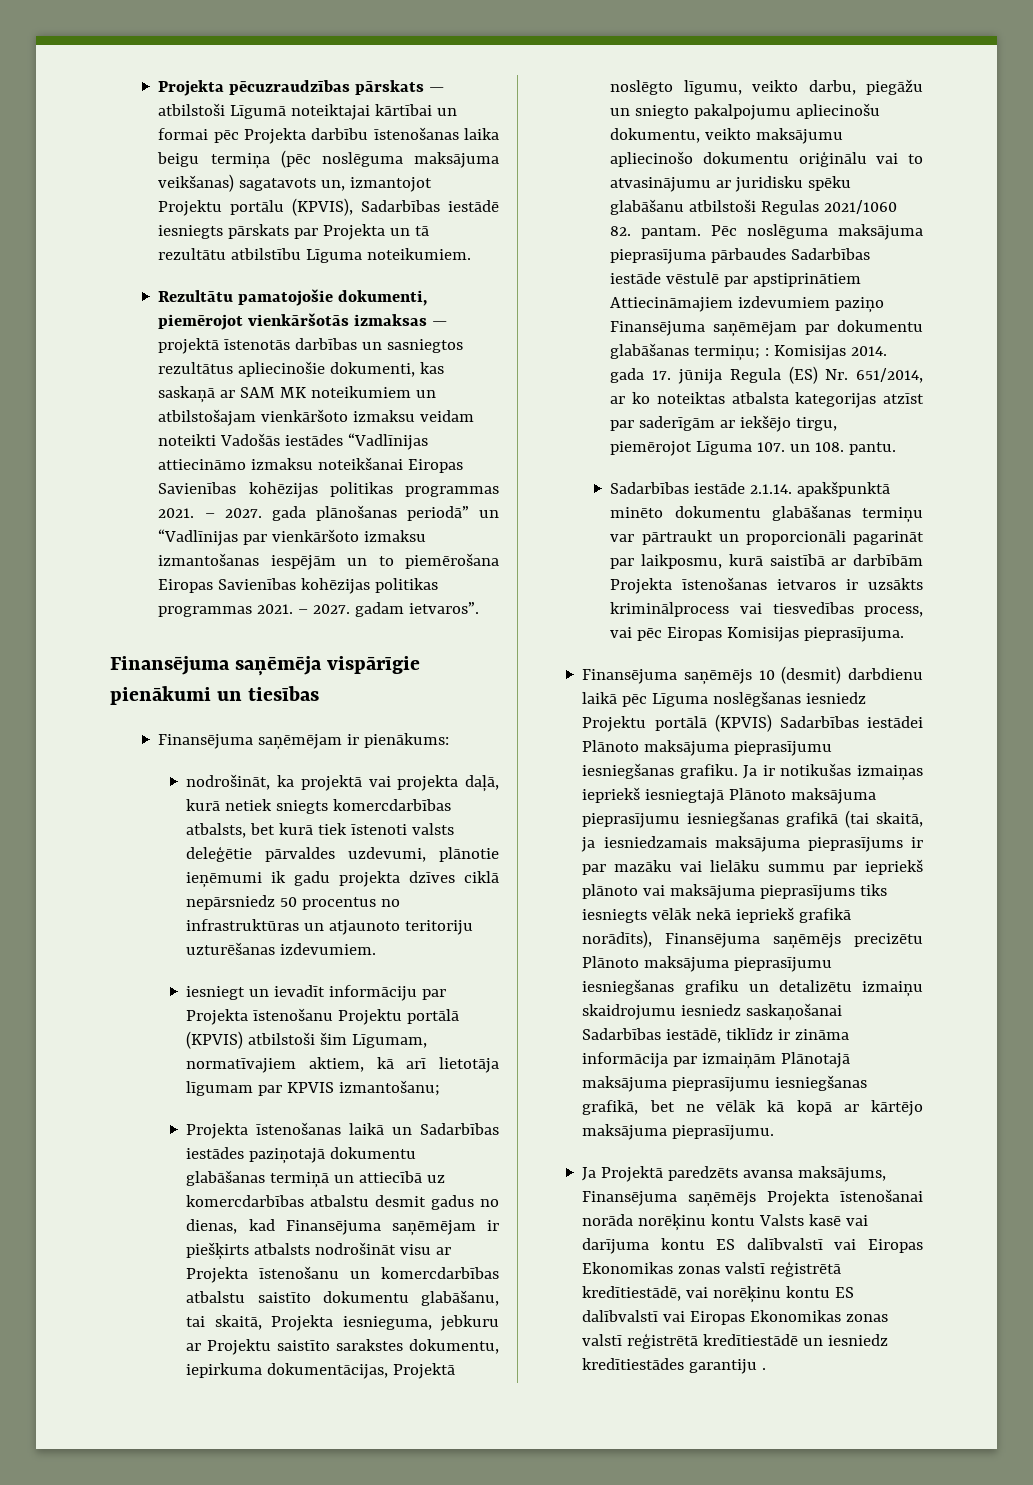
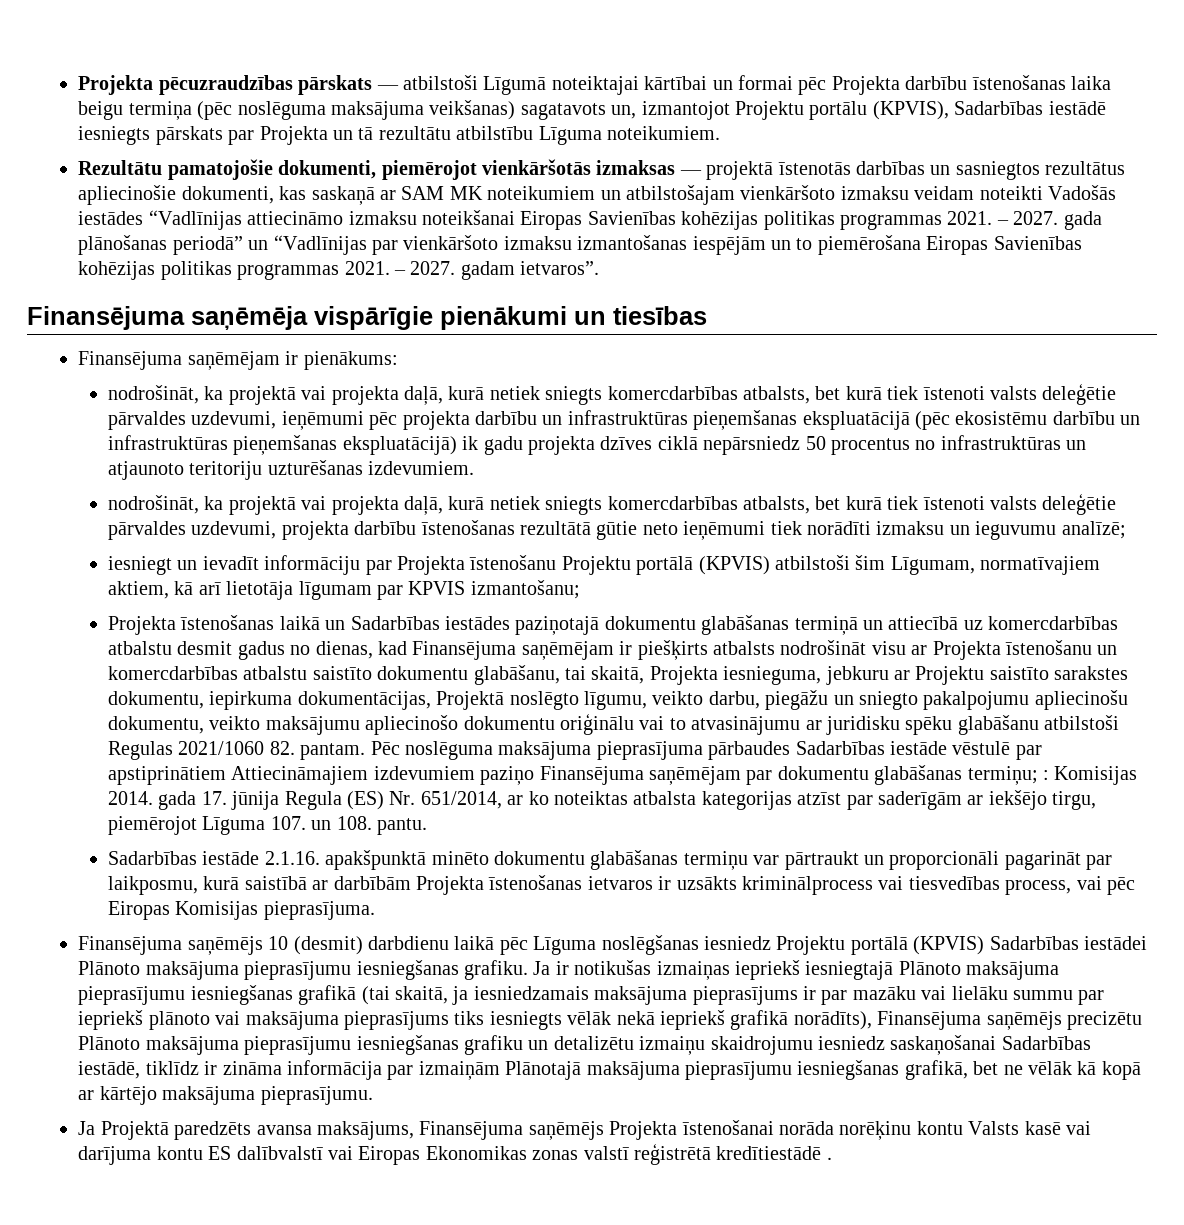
- nodrošināt, ka projektā vai projekta daļā, kurā netiek sniegts komercdarbības atbalsts, bet kurā tiek īstenoti valsts deleģētie pārvaldes uzdevumi, plānotie ieņēmumi ik gadu projekta dzīves ciklā nepārsniedz 50 procentus no infrastruktūras un atjaunoto teritoriju uzturēšanas izdevumiem.
+ nodrošināt, ka projektā vai projekta daļā, kurā netiek sniegts komercdarbības atbalsts, bet kurā tiek īstenoti valsts deleģētie pārvaldes uzdevumi, ieņēmumi pēc projekta darbību un infrastruktūras pieņemšanas ekspluatācijā (pēc ekosistēmu darbību un infrastruktūras pieņemšanas ekspluatācijā) ik gadu projekta dzīves ciklā nepārsniedz 50 procentus no infrastruktūras un atjaunoto teritoriju uzturēšanas izdevumiem.
+ nodrošināt, ka projektā vai projekta daļā, kurā netiek sniegts komercdarbības atbalsts, bet kurā tiek īstenoti valsts deleģētie pārvaldes uzdevumi, projekta darbību īstenošanas rezultātā gūtie neto ieņēmumi tiek norādīti izmaksu un ieguvumu analīzē;
- Sadarbības iestāde 2.1.14. apakšpunktā minēto dokumentu glabāšanas termiņu var pārtraukt un proporcionāli pagarināt par laikposmu, kurā saistībā ar darbībām Projekta īstenošanas ietvaros ir uzsākts kriminālprocess vai tiesvedības process, vai pēc Eiropas Komisijas pieprasījuma.
+ Sadarbības iestāde 2.1.16. apakšpunktā minēto dokumentu glabāšanas termiņu var pārtraukt un proporcionāli pagarināt par laikposmu, kurā saistībā ar darbībām Projekta īstenošanas ietvaros ir uzsākts kriminālprocess vai tiesvedības process, vai pēc Eiropas Komisijas pieprasījuma.
- Ja Projektā paredzēts avansa maksājums, Finansējuma saņēmējs Projekta īstenošanai norāda norēķinu kontu Valsts kasē vai darījuma kontu ES dalībvalstī vai Eiropas Ekonomikas zonas valstī reģistrētā kredītiestādē, vai norēķinu kontu ES dalībvalstī vai Eiropas Ekonomikas zonas valstī reģistrētā kredītiestādē un iesniedz kredītiestādes garantiju .
+ Ja Projektā paredzēts avansa maksājums, Finansējuma saņēmējs Projekta īstenošanai norāda norēķinu kontu Valsts kasē vai darījuma kontu ES dalībvalstī vai Eiropas Ekonomikas zonas valstī reģistrētā kredītiestādē .

